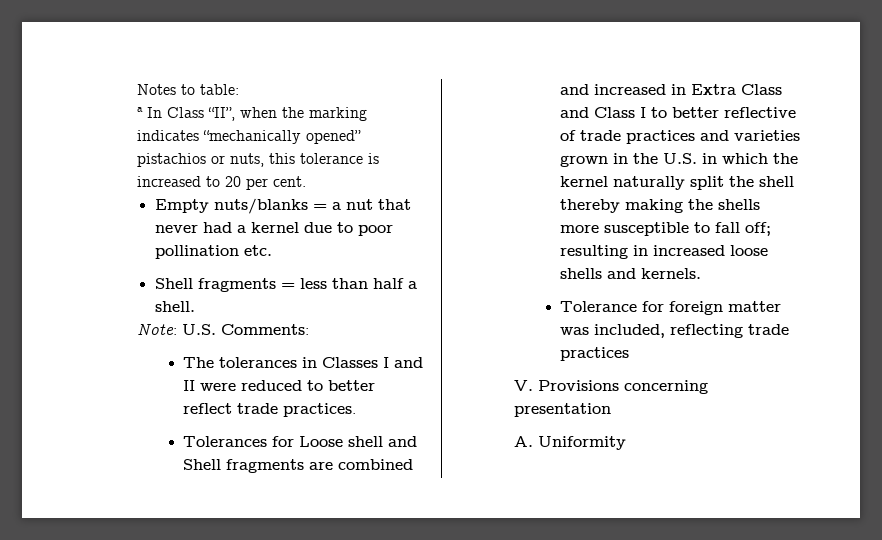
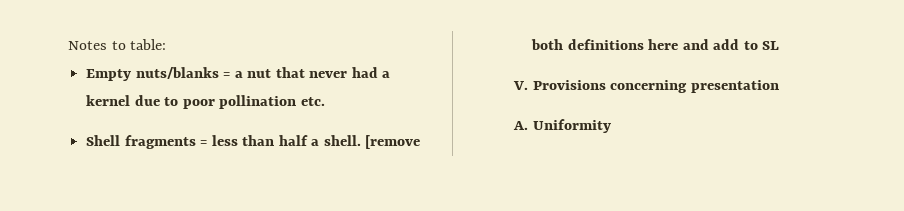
- a In Class “II”, when the marking indicates “mechanically opened” pistachios or nuts, this tolerance is increased to 20 per cent.
- Shell fragments = less than half a shell.
- Note: U.S. Comments:
- The tolerances in Classes I and II were reduced to better reflect trade practices.
- Tolerances for Loose shell and Shell fragments are combined and increased in Extra Class and Class I to better reflective of trade practices and varieties grown in the U.S. in which the kernel naturally split the shell thereby making the shells more susceptible to fall off; resulting in increased loose shells and kernels.
- Tolerance for foreign matter was included, reflecting trade practices
+ Shell fragments = less than half a shell. [remove both definitions here and add to SL

